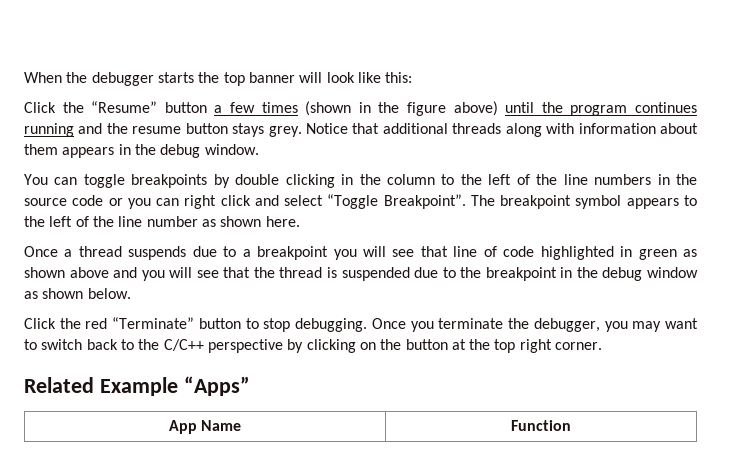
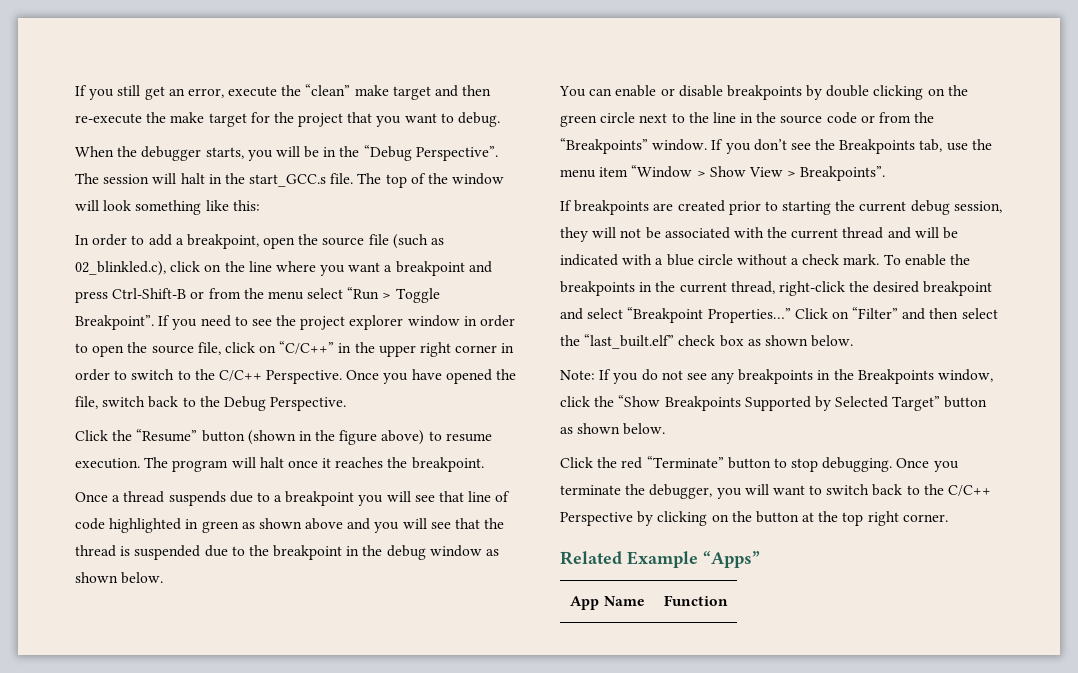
- When the debugger starts the top banner will look like this:
+ If you still get an error, execute the “clean” make target and then re-execute the make target for the project that you want to debug.
+ When the debugger starts, you will be in the “Debug Perspective”. The session will halt in the start_GCC.s file. The top of the window will look something like this:
+ In order to add a breakpoint, open the source file (such as 02_blinkled.c), click on the line where you want a breakpoint and press Ctrl-Shift-B or from the menu select “Run > Toggle Breakpoint”. If you need to see the project explorer window in order to open the source file, click on “C/C++” in the upper right corner in order to switch to the C/C++ Perspective. Once you have opened the file, switch back to the Debug Perspective.
- Click the “Resume” button a few times (shown in the figure above) until the program continues running and the resume button stays grey. Notice that additional threads along with information about them appears in the debug window.
- You can toggle breakpoints by double clicking in the column to the left of the line numbers in the source code or you can right click and select “Toggle Breakpoint”. The breakpoint symbol appears to the left of the line number as shown here.
+ Click the “Resume” button (shown in the figure above) to resume execution. The program will halt once it reaches the breakpoint.
+ You can enable or disable breakpoints by double clicking on the green circle next to the line in the source code or from the “Breakpoints” window. If you don’t see the Breakpoints tab, use the menu item “Window > Show View > Breakpoints”.
+ If breakpoints are created prior to starting the current debug session, they will not be associated with the current thread and will be indicated with a blue circle without a check mark. To enable the breakpoints in the current thread, right-click the desired breakpoint and select “Breakpoint Properties…” Click on “Filter” and then select the “last_built.elf” check box as shown below.
+ Note: If you do not see any breakpoints in the Breakpoints window, click the “Show Breakpoints Supported by Selected Target” button as shown below.
- Once you terminate the debugger, you may want to switch back to the C/C++ perspective by clicking on the button at the top right corner.
+ Once you terminate the debugger, you will want to switch back to the C/C++ Perspective by clicking on the button at the top right corner.

